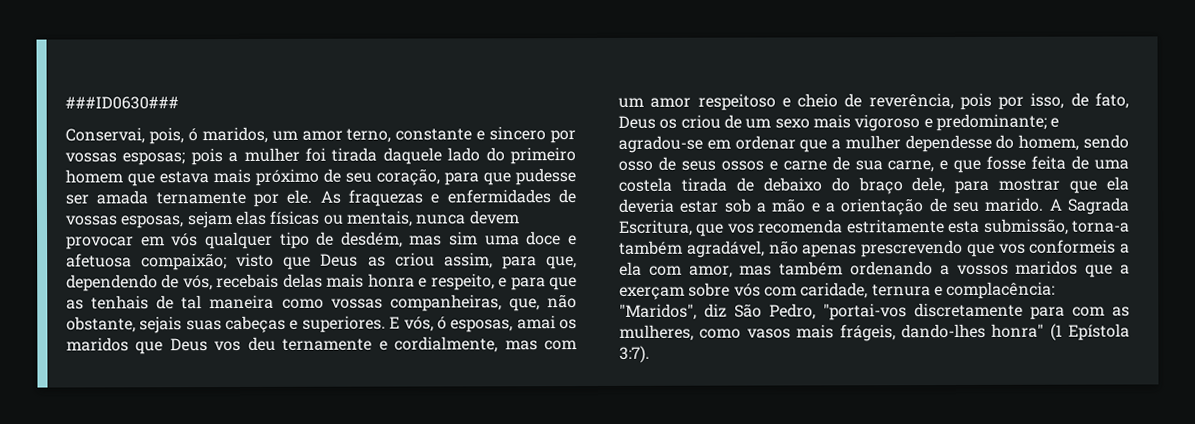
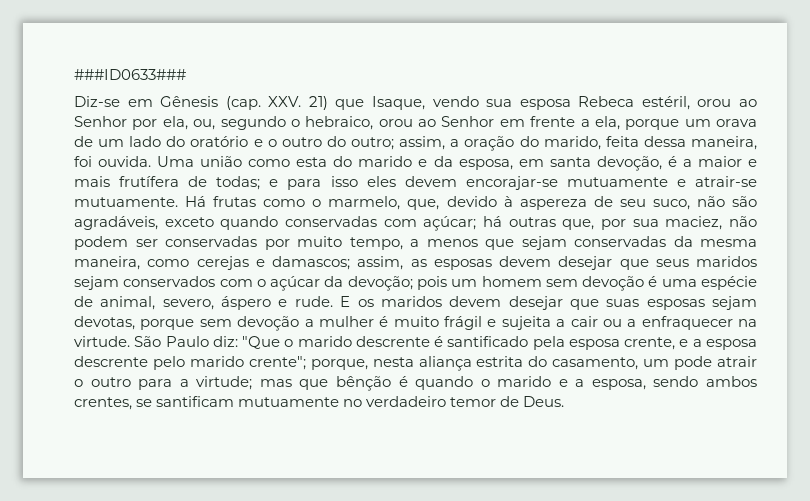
- ###ID0630###
- Conservai, pois, ó maridos, um amor terno, constante e sincero por vossas esposas; pois a mulher foi tirada daquele lado do primeiro homem que estava mais próximo de seu coração, para que pudesse ser amada ternamente por ele. As fraquezas e enfermidades de vossas esposas, sejam elas físicas ou mentais, nunca devem provocar em vós qualquer tipo de desdém, mas sim uma doce e afetuosa compaixão; visto que Deus as criou assim, para que, dependendo de vós, recebais delas mais honra e respeito, e para que as tenhais de tal maneira como vossas companheiras, que, não obstante, sejais suas cabeças e superiores. E vós, ó esposas, amai os maridos que Deus vos deu ternamente e cordialmente, mas com um amor respeitoso e cheio de reverência, pois por isso, de fato, Deus os criou de um sexo mais vigoroso e predominante; e agradou-se em ordenar que a mulher dependesse do homem, sendo osso de seus ossos e carne de sua carne, e que fosse feita de uma costela tirada de debaixo do braço dele, para mostrar que ela deveria estar sob a mão e a orientação de seu marido. A Sagrada Escritura, que vos recomenda estritamente esta submissão, torna-a também agradável, não apenas prescrevendo que vos conformeis a ela com amor, mas também ordenando a vossos maridos que a exerçam sobre vós com caridade, ternura e complacência: "Maridos", diz São Pedro, "portai-vos discretamente para com as mulheres, como vasos mais frágeis, dando-lhes honra" (1 Epístola 3:7).
+ ###ID0633###
+ Diz-se em Gênesis (cap. XXV. 21) que Isaque, vendo sua esposa Rebeca estéril, orou ao Senhor por ela, ou, segundo o hebraico, orou ao Senhor em frente a ela, porque um orava de um lado do oratório e o outro do outro; assim, a oração do marido, feita dessa maneira, foi ouvida. Uma união como esta do marido e da esposa, em santa devoção, é a maior e mais frutífera de todas; e para isso eles devem encorajar-se mutuamente e atrair-se mutuamente. Há frutas como o marmelo, que, devido à aspereza de seu suco, não são agradáveis, exceto quando conservadas com açúcar; há outras que, por sua maciez, não podem ser conservadas por muito tempo, a menos que sejam conservadas da mesma maneira, como cerejas e damascos; assim, as esposas devem desejar que seus maridos sejam conservados com o açúcar da devoção; pois um homem sem devoção é uma espécie de animal, severo, áspero e rude. E os maridos devem desejar que suas esposas sejam devotas, porque sem devoção a mulher é muito frágil e sujeita a cair ou a enfraquecer na virtude. São Paulo diz: "Que o marido descrente é santificado pela esposa crente, e a esposa descrente pelo marido crente"; porque, nesta aliança estrita do casamento, um pode atrair o outro para a virtude; mas que bênção é quando o marido e a esposa, sendo ambos crentes, se santificam mutuamente no verdadeiro temor de Deus.

